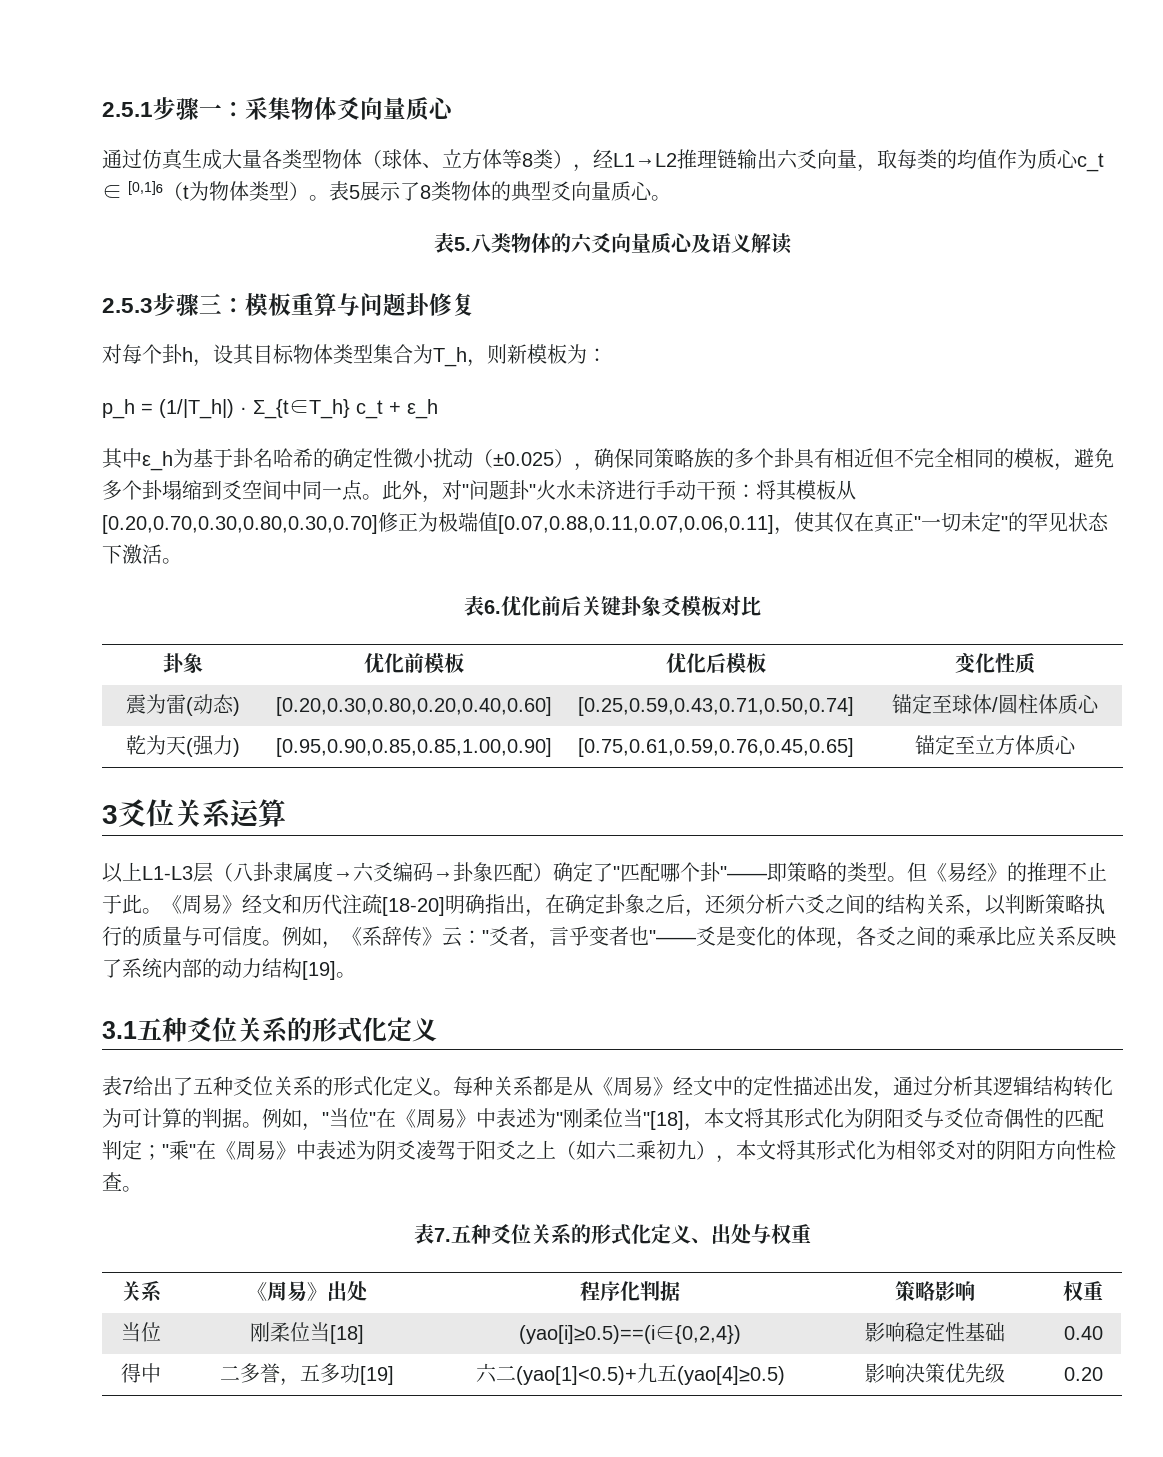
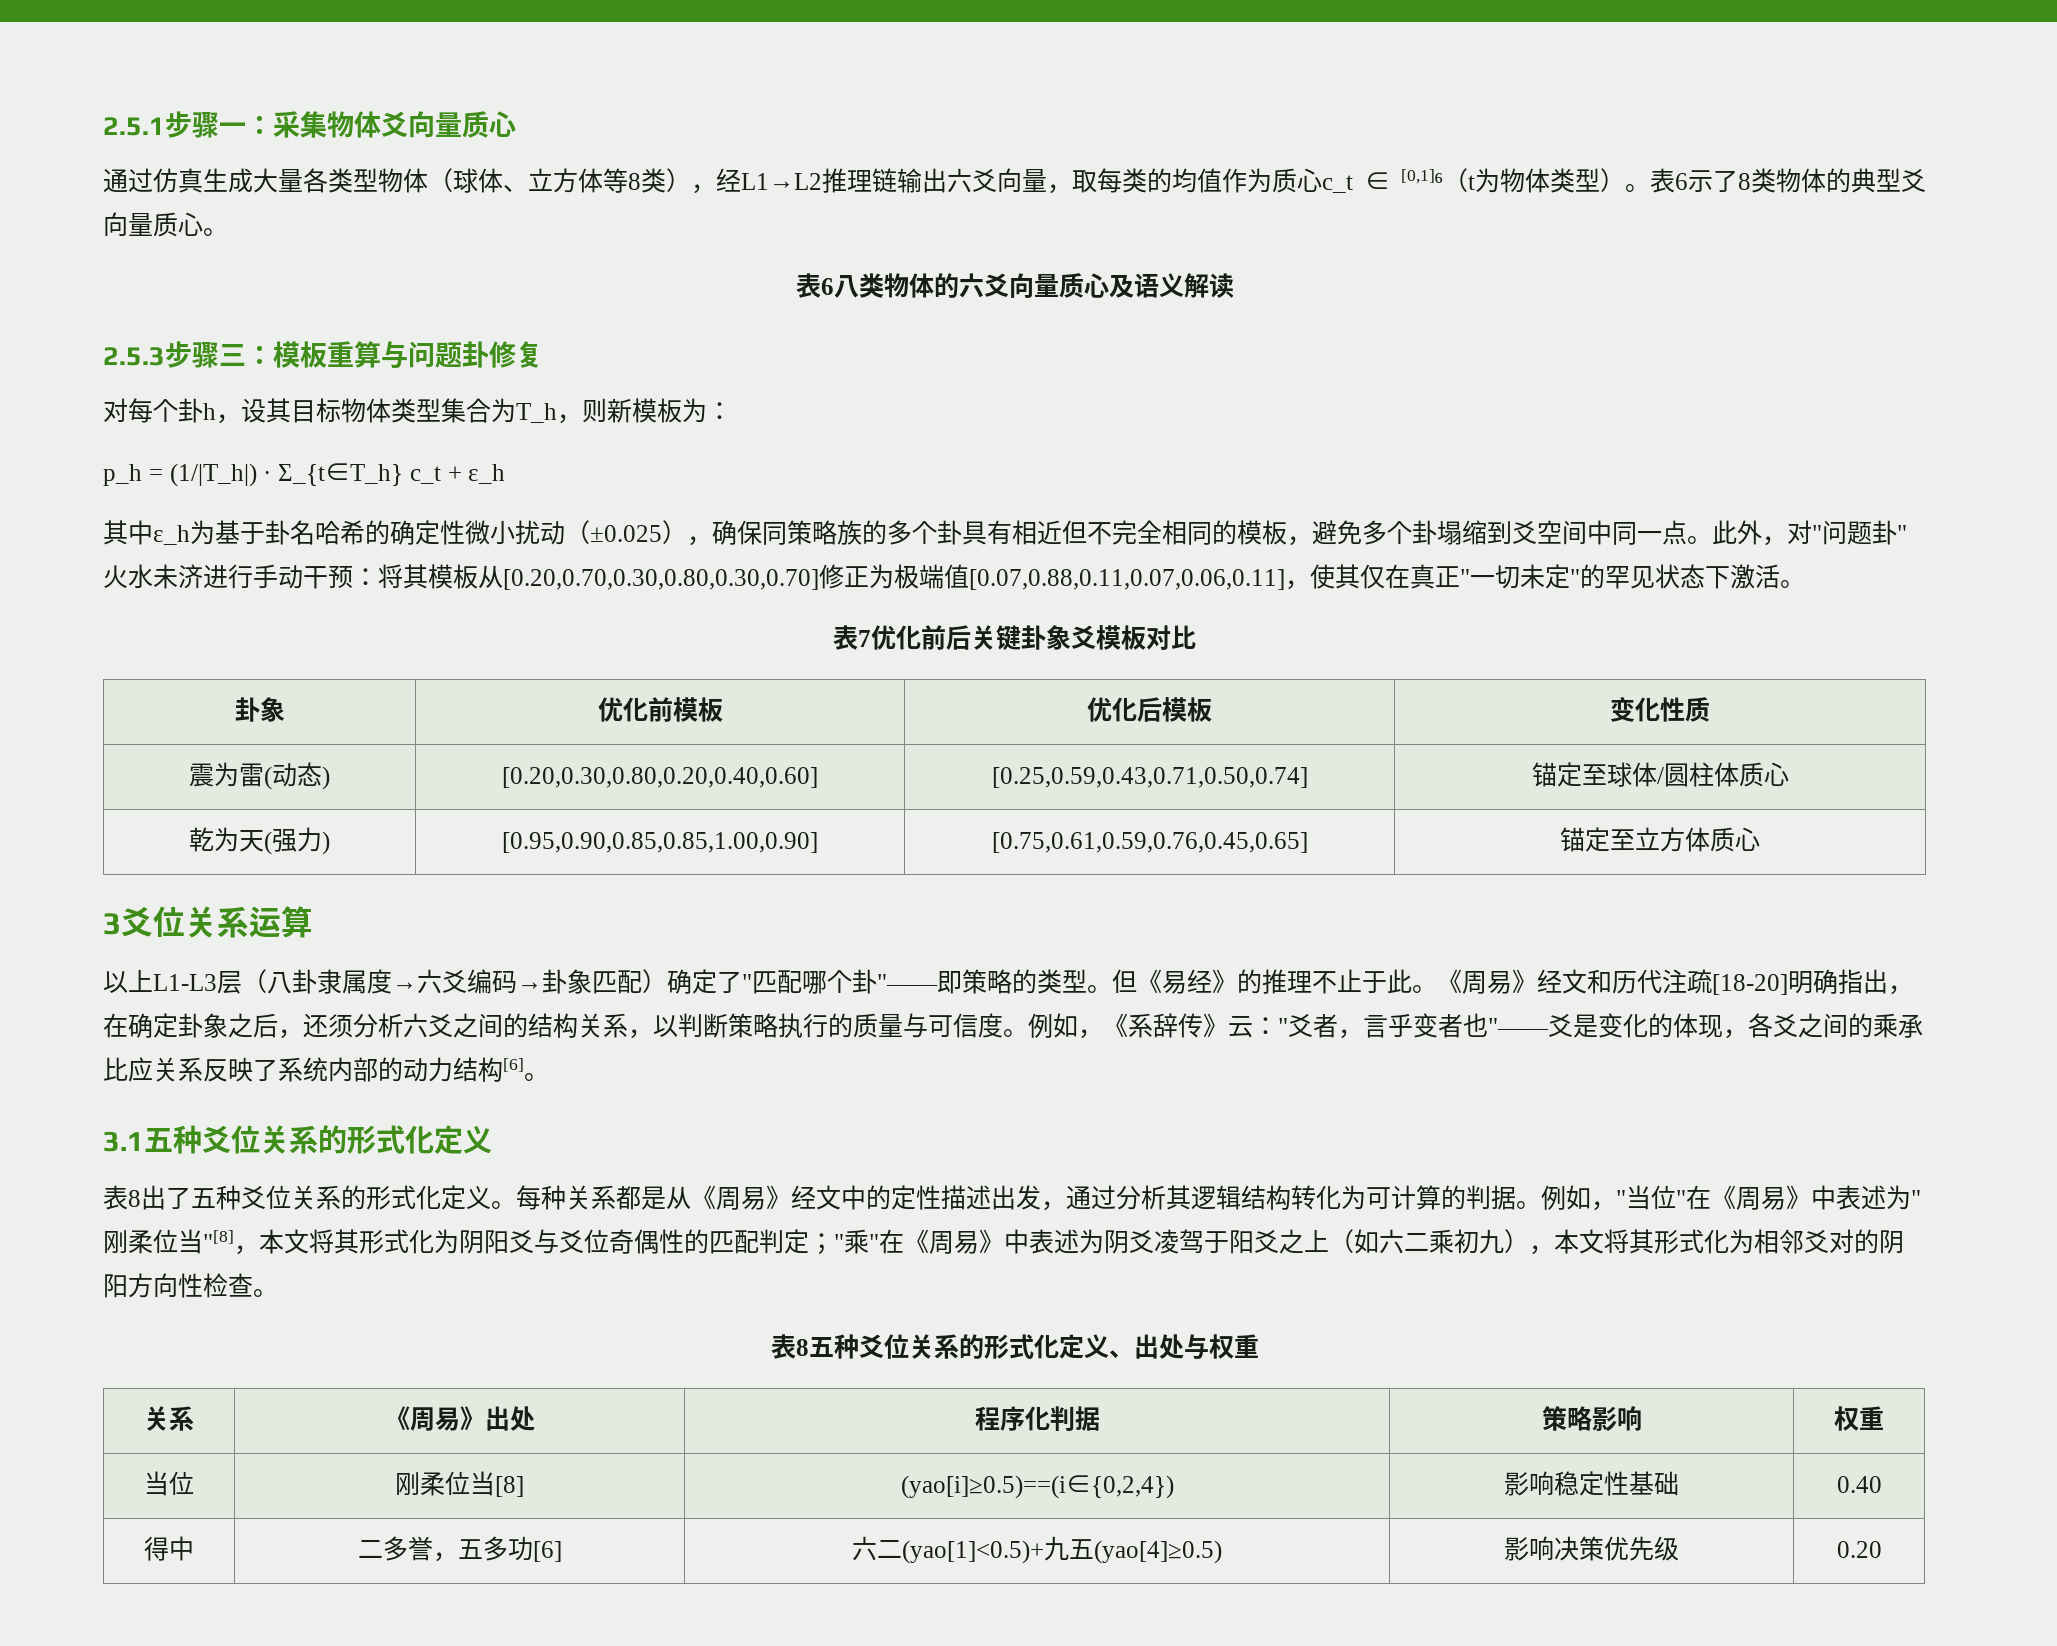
- 表5展示了8类物体的典型爻向量质心。
+ 表6示了8类物体的典型爻向量质心。
- 表5.八类物体的六爻向量质心及语义解读
+ 表6八类物体的六爻向量质心及语义解读
- 表6.优化前后关键卦象爻模板对比
+ 表7优化前后关键卦象爻模板对比
- 例如，《系辞传》云："爻者，言乎变者也"——爻是变化的体现，各爻之间的乘承比应关系反映了系统内部的动力结构[19]。
+ 例如，《系辞传》云："爻者，言乎变者也"——爻是变化的体现，各爻之间的乘承比应关系反映了系统内部的动力结构[6]。
- 表7给出了五种爻位关系的形式化定义。
+ 表8出了五种爻位关系的形式化定义。
- 例如，"当位"在《周易》中表述为"刚柔位当"[18]，本文将其形式化为阴阳爻与爻位奇偶性的匹配判定；"乘"在《周易》中表述为阴爻凌驾于阳爻之上（如六二乘初九），本文将其形式化为相邻爻对的阴阳方向性检查。
+ 例如，"当位"在《周易》中表述为"刚柔位当"[8]，本文将其形式化为阴阳爻与爻位奇偶性的匹配判定；"乘"在《周易》中表述为阴爻凌驾于阳爻之上（如六二乘初九），本文将其形式化为相邻爻对的阴阳方向性检查。
- 表7.五种爻位关系的形式化定义、出处与权重
+ 表8五种爻位关系的形式化定义、出处与权重
- 当位 | 刚柔位当[18] | (yao[i]≥0.5)==(i∈{0,2,4}) | 影响稳定性基础 | 0.40
+ 当位 | 刚柔位当[8] | (yao[i]≥0.5)==(i∈{0,2,4}) | 影响稳定性基础 | 0.40
- 得中 | 二多誉，五多功[19] | 六二(yao[1]<0.5)+九五(yao[4]≥0.5) | 影响决策优先级 | 0.20
+ 得中 | 二多誉，五多功[6] | 六二(yao[1]<0.5)+九五(yao[4]≥0.5) | 影响决策优先级 | 0.20

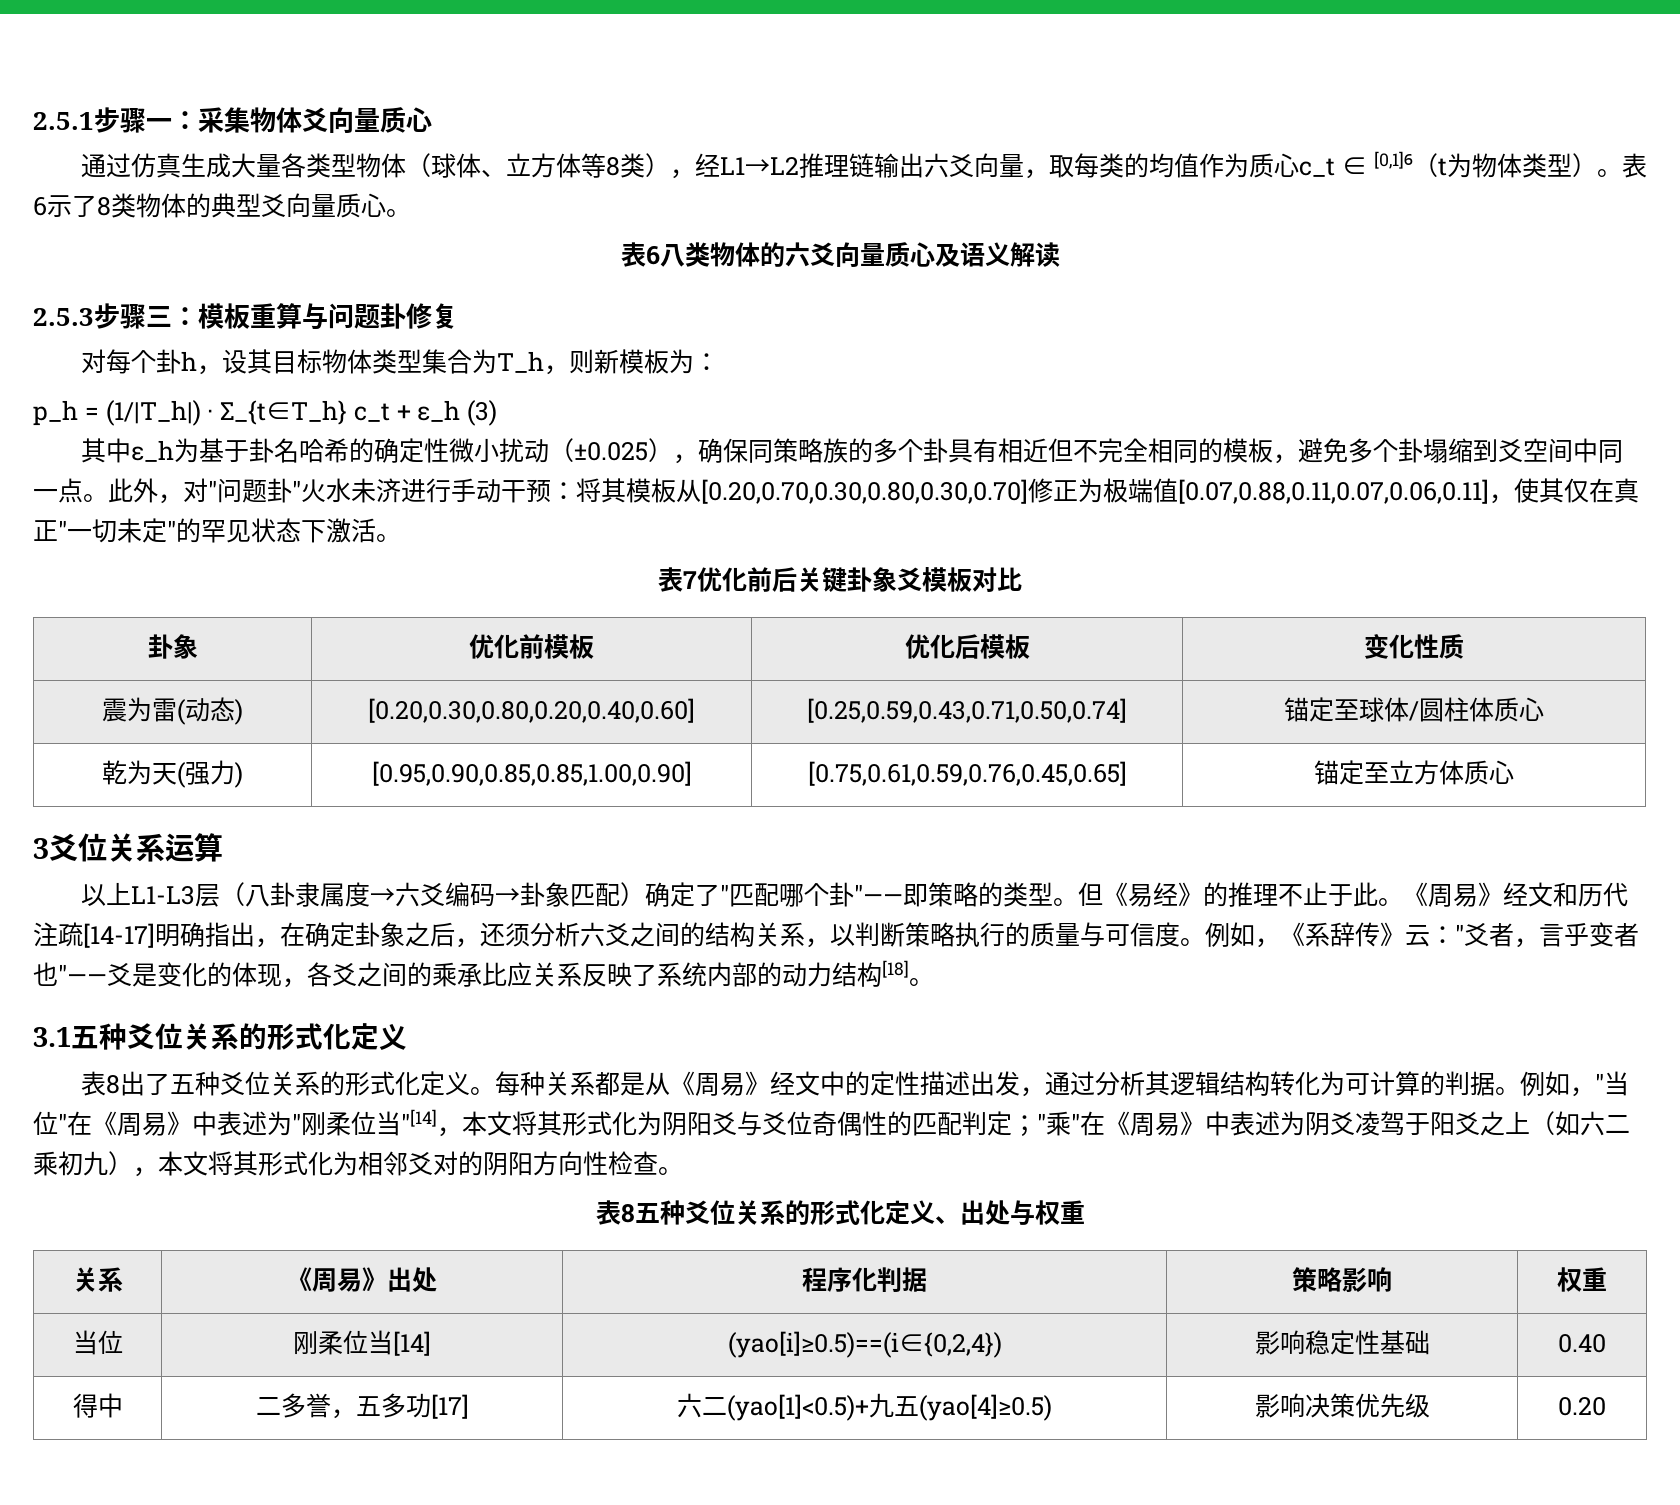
- p_h = (1/|T_h|) · Σ_{t∈T_h} c_t + ε_h
+ p_h = (1/|T_h|) · Σ_{t∈T_h} c_t + ε_h (3)
- 《周易》经文和历代注疏[18-20]明确指出，在确定卦象之后，还须分析六爻之间的结构关系，以判断策略执行的质量与可信度。
+ 《周易》经文和历代注疏[14-17]明确指出，在确定卦象之后，还须分析六爻之间的结构关系，以判断策略执行的质量与可信度。
- 例如，《系辞传》云："爻者，言乎变者也"——爻是变化的体现，各爻之间的乘承比应关系反映了系统内部的动力结构[6]。
+ 例如，《系辞传》云："爻者，言乎变者也"——爻是变化的体现，各爻之间的乘承比应关系反映了系统内部的动力结构[18]。
- 例如，"当位"在《周易》中表述为"刚柔位当"[8]，本文将其形式化为阴阳爻与爻位奇偶性的匹配判定；"乘"在《周易》中表述为阴爻凌驾于阳爻之上（如六二乘初九），本文将其形式化为相邻爻对的阴阳方向性检查。
+ 例如，"当位"在《周易》中表述为"刚柔位当"[14]，本文将其形式化为阴阳爻与爻位奇偶性的匹配判定；"乘"在《周易》中表述为阴爻凌驾于阳爻之上（如六二乘初九），本文将其形式化为相邻爻对的阴阳方向性检查。
- 当位 | 刚柔位当[8] | (yao[i]≥0.5)==(i∈{0,2,4}) | 影响稳定性基础 | 0.40
+ 当位 | 刚柔位当[14] | (yao[i]≥0.5)==(i∈{0,2,4}) | 影响稳定性基础 | 0.40
- 得中 | 二多誉，五多功[6] | 六二(yao[1]<0.5)+九五(yao[4]≥0.5) | 影响决策优先级 | 0.20
+ 得中 | 二多誉，五多功[17] | 六二(yao[1]<0.5)+九五(yao[4]≥0.5) | 影响决策优先级 | 0.20

